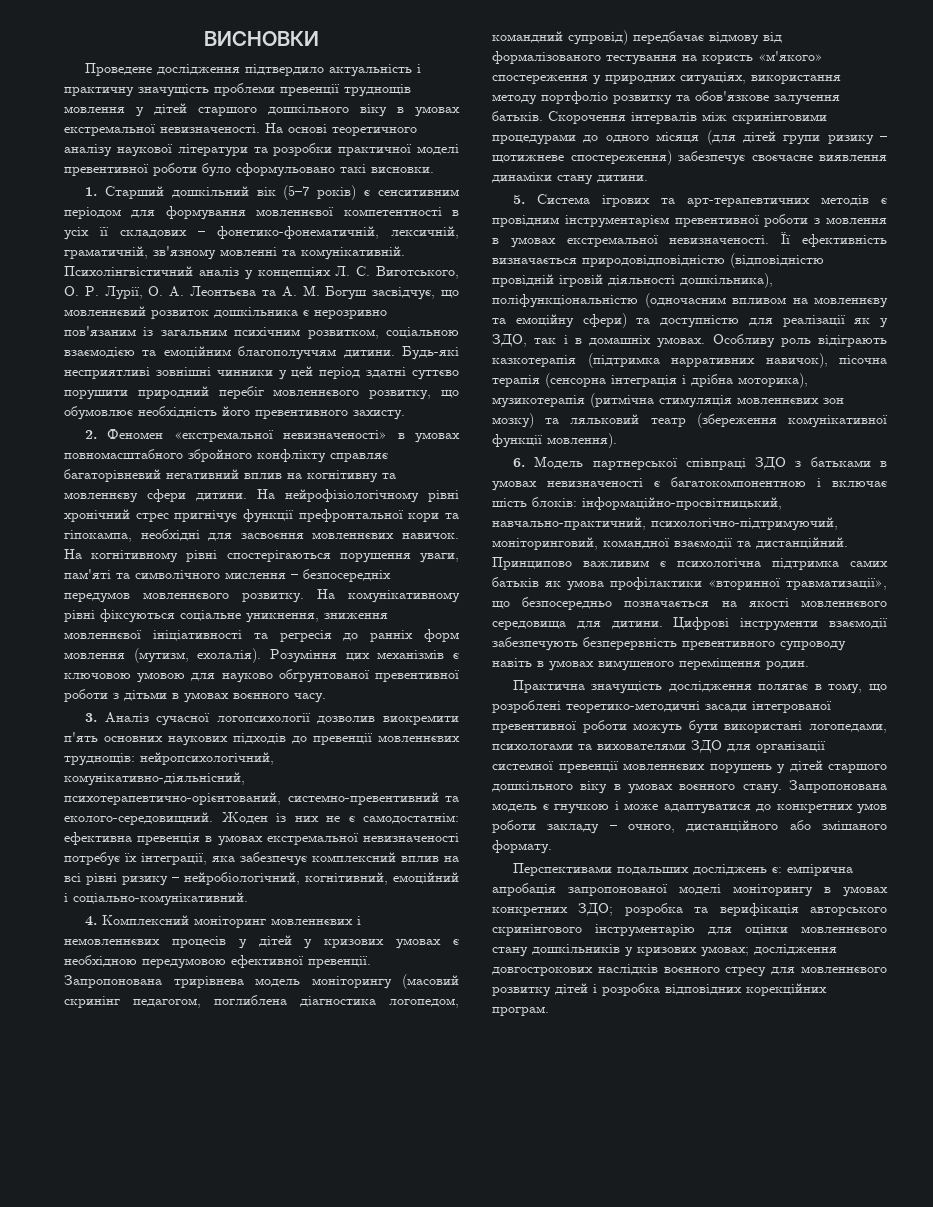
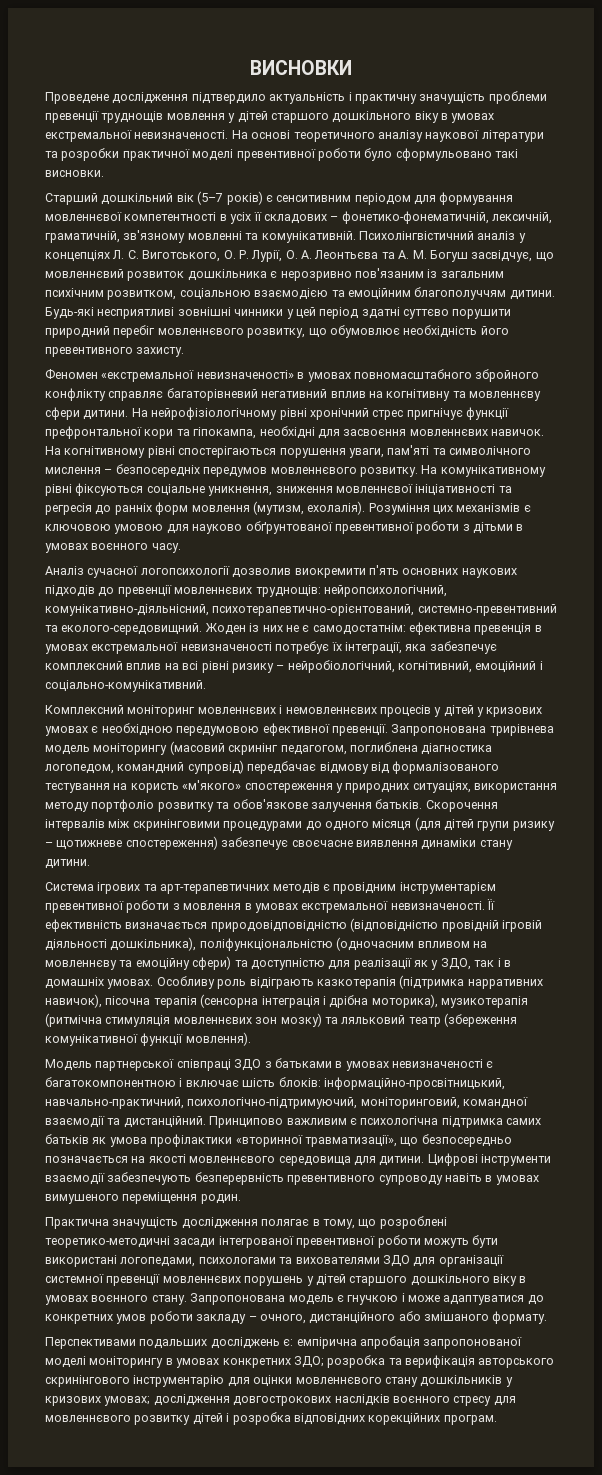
- 1. Старший дошкільний вік (5–7 років) є сенситивним періодом для формування мовленнєвої компетентності в усіх її складових – фонетико-фонематичній, лексичній, граматичній, зв'язному мовленні та комунікативній.
+ Старший дошкільний вік (5–7 років) є сенситивним періодом для формування мовленнєвої компетентності в усіх її складових – фонетико-фонематичній, лексичній, граматичній, зв'язному мовленні та комунікативній.
- 2. Феномен «екстремальної невизначеності» в умовах повномасштабного збройного конфлікту справляє багаторівневий негативний вплив на когнітивну та мовленнєву сфери дитини.
+ Феномен «екстремальної невизначеності» в умовах повномасштабного збройного конфлікту справляє багаторівневий негативний вплив на когнітивну та мовленнєву сфери дитини.
- 3. Аналіз сучасної логопсихології дозволив виокремити п'ять основних наукових підходів до превенції мовленнєвих труднощів: нейропсихологічний, комунікативно-діяльнісний, психотерапевтично-орієнтований, системно-превентивний та еколого-середовищний.
+ Аналіз сучасної логопсихології дозволив виокремити п'ять основних наукових підходів до превенції мовленнєвих труднощів: нейропсихологічний, комунікативно-діяльнісний, психотерапевтично-орієнтований, системно-превентивний та еколого-середовищний.
- 4. Комплексний моніторинг мовленнєвих і немовленнєвих процесів у дітей у кризових умовах є необхідною передумовою ефективної превенції.
+ Комплексний моніторинг мовленнєвих і немовленнєвих процесів у дітей у кризових умовах є необхідною передумовою ефективної превенції.
- 5. Система ігрових та арт-терапевтичних методів є провідним інструментарієм превентивної роботи з мовлення в умовах екстремальної невизначеності.
+ Система ігрових та арт-терапевтичних методів є провідним інструментарієм превентивної роботи з мовлення в умовах екстремальної невизначеності.
- 6. Модель партнерської співпраці ЗДО з батьками в умовах невизначеності є багатокомпонентною і включає шість блоків: інформаційно-просвітницький, навчально-практичний, психологічно-підтримуючий, моніторинговий, командної взаємодії та дистанційний.
+ Модель партнерської співпраці ЗДО з батьками в умовах невизначеності є багатокомпонентною і включає шість блоків: інформаційно-просвітницький, навчально-практичний, психологічно-підтримуючий, моніторинговий, командної взаємодії та дистанційний.

